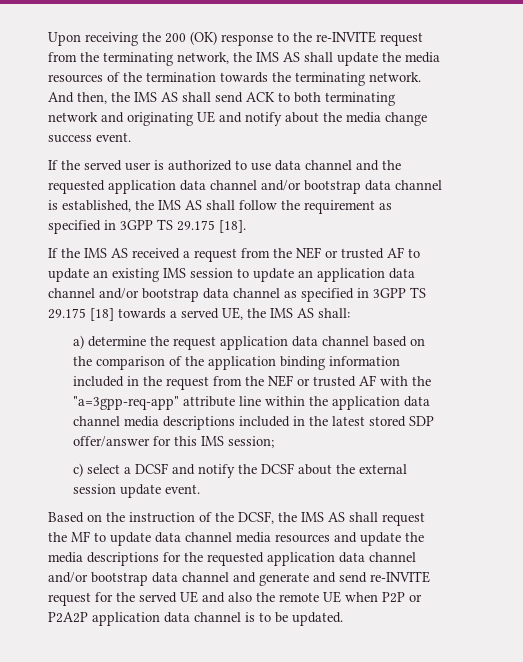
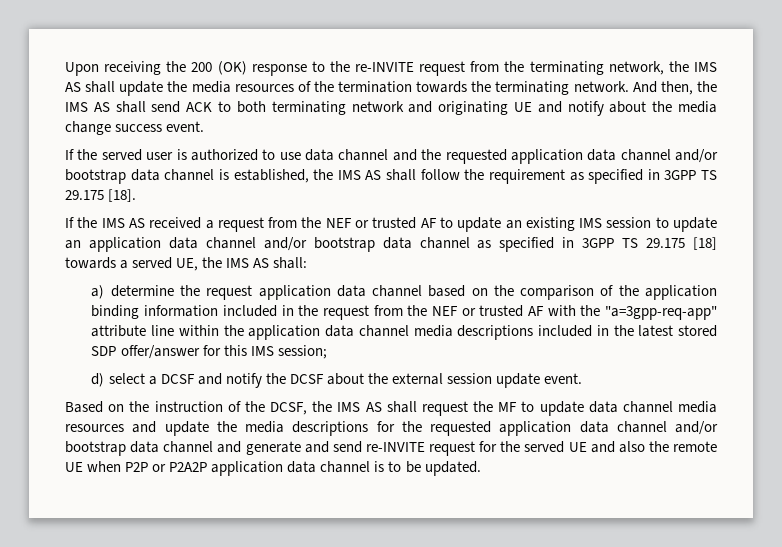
- c) select a DCSF and notify the DCSF about the external session update event.
+ d) select a DCSF and notify the DCSF about the external session update event.

